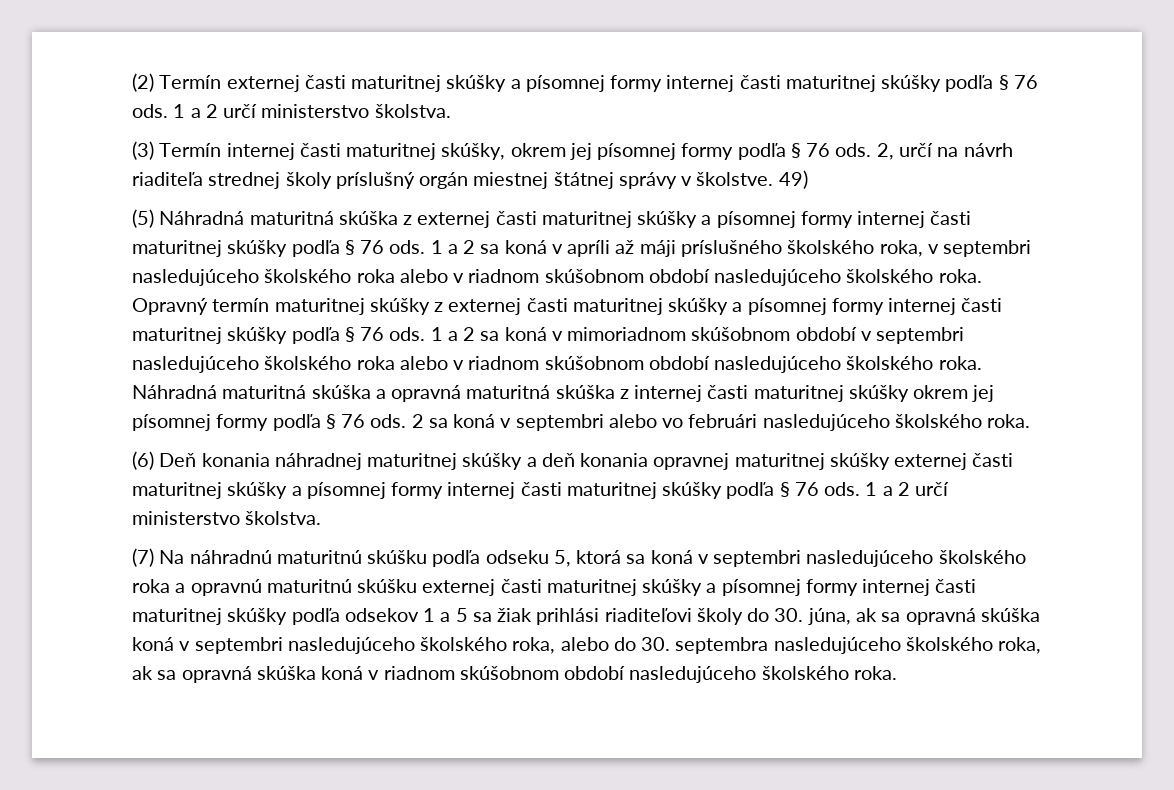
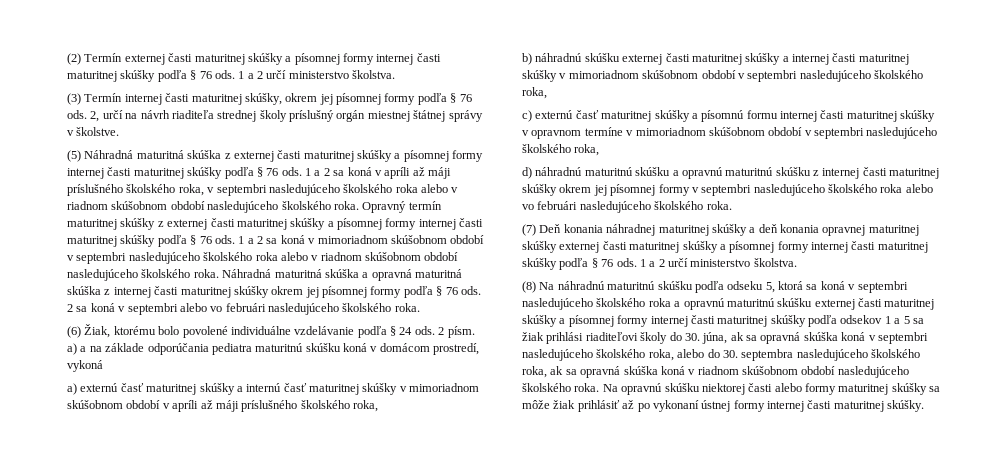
- 49)
- (6) Deň konania náhradnej maturitnej skúšky a deň konania opravnej maturitnej skúšky externej časti maturitnej skúšky a písomnej formy internej časti maturitnej skúšky podľa § 76 ods.
+ (6) Žiak, ktorému bolo povolené individuálne vzdelávanie podľa § 24 ods. 2 písm. a) a na základe odporúčania pediatra maturitnú skúšku koná v domácom prostredí, vykoná
+ a) externú časť maturitnej skúšky a internú časť maturitnej skúšky v mimoriadnom skúšobnom období v apríli až máji príslušného školského roka,
+ b) náhradnú skúšku externej časti maturitnej skúšky a internej časti maturitnej skúšky v mimoriadnom skúšobnom období v septembri nasledujúceho školského roka,
+ c) externú časť maturitnej skúšky a písomnú formu internej časti maturitnej skúšky v opravnom termíne v mimoriadnom skúšobnom období v septembri nasledujúceho školského roka,
+ d) náhradnú maturitnú skúšku a opravnú maturitnú skúšku z internej časti maturitnej skúšky okrem jej písomnej formy v septembri nasledujúceho školského roka alebo vo februári nasledujúceho školského roka.
+ (7) Deň konania náhradnej maturitnej skúšky a deň konania opravnej maturitnej skúšky externej časti maturitnej skúšky a písomnej formy internej časti maturitnej skúšky podľa § 76 ods.
- (7) Na náhradnú maturitnú skúšku podľa odseku 5, ktorá sa koná v septembri nasledujúceho školského roka a opravnú maturitnú skúšku externej časti maturitnej skúšky a písomnej formy internej časti maturitnej skúšky podľa odsekov 1 a 5 sa žiak prihlási riaditeľovi školy do 30. júna, ak sa opravná skúška koná v septembri nasledujúceho školského roka, alebo do 30. septembra nasledujúceho školského roka, ak sa opravná skúška koná v riadnom skúšobnom období nasledujúceho školského roka.
+ (8) Na náhradnú maturitnú skúšku podľa odseku 5, ktorá sa koná v septembri nasledujúceho školského roka a opravnú maturitnú skúšku externej časti maturitnej skúšky a písomnej formy internej časti maturitnej skúšky podľa odsekov 1 a 5 sa žiak prihlási riaditeľovi školy do 30. júna, ak sa opravná skúška koná v septembri nasledujúceho školského roka, alebo do 30. septembra nasledujúceho školského roka, ak sa opravná skúška koná v riadnom skúšobnom období nasledujúceho školského roka.
+ Na opravnú skúšku niektorej časti alebo formy maturitnej skúšky sa môže žiak prihlásiť až po vykonaní ústnej formy internej časti maturitnej skúšky.

